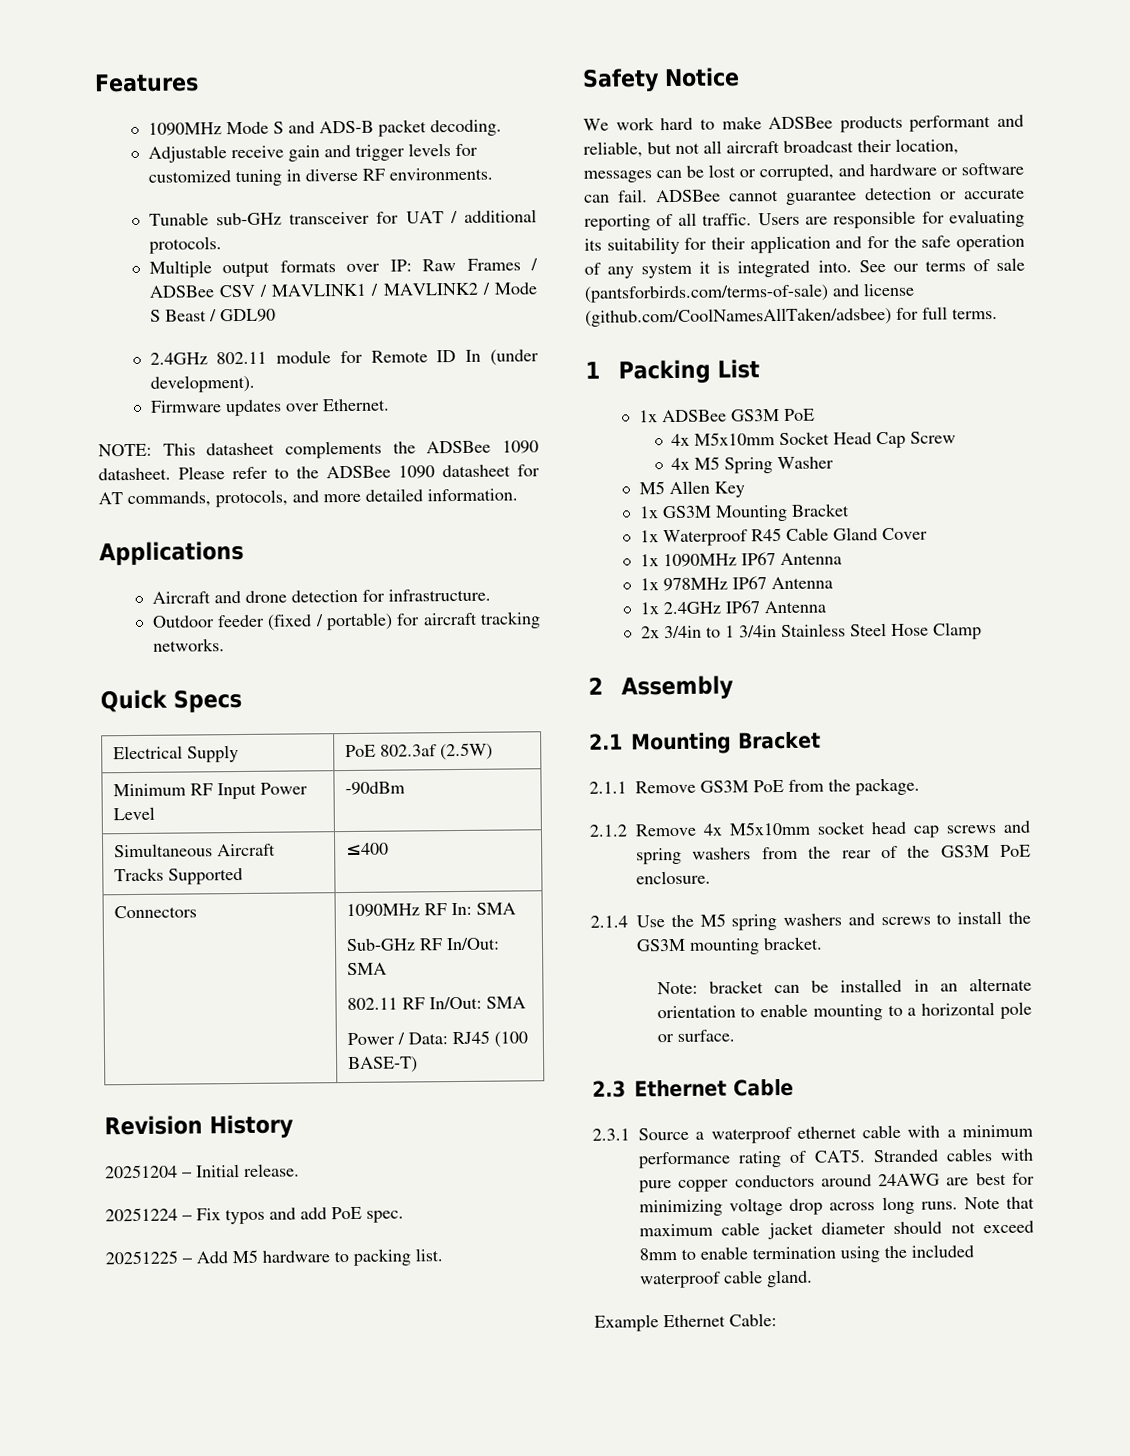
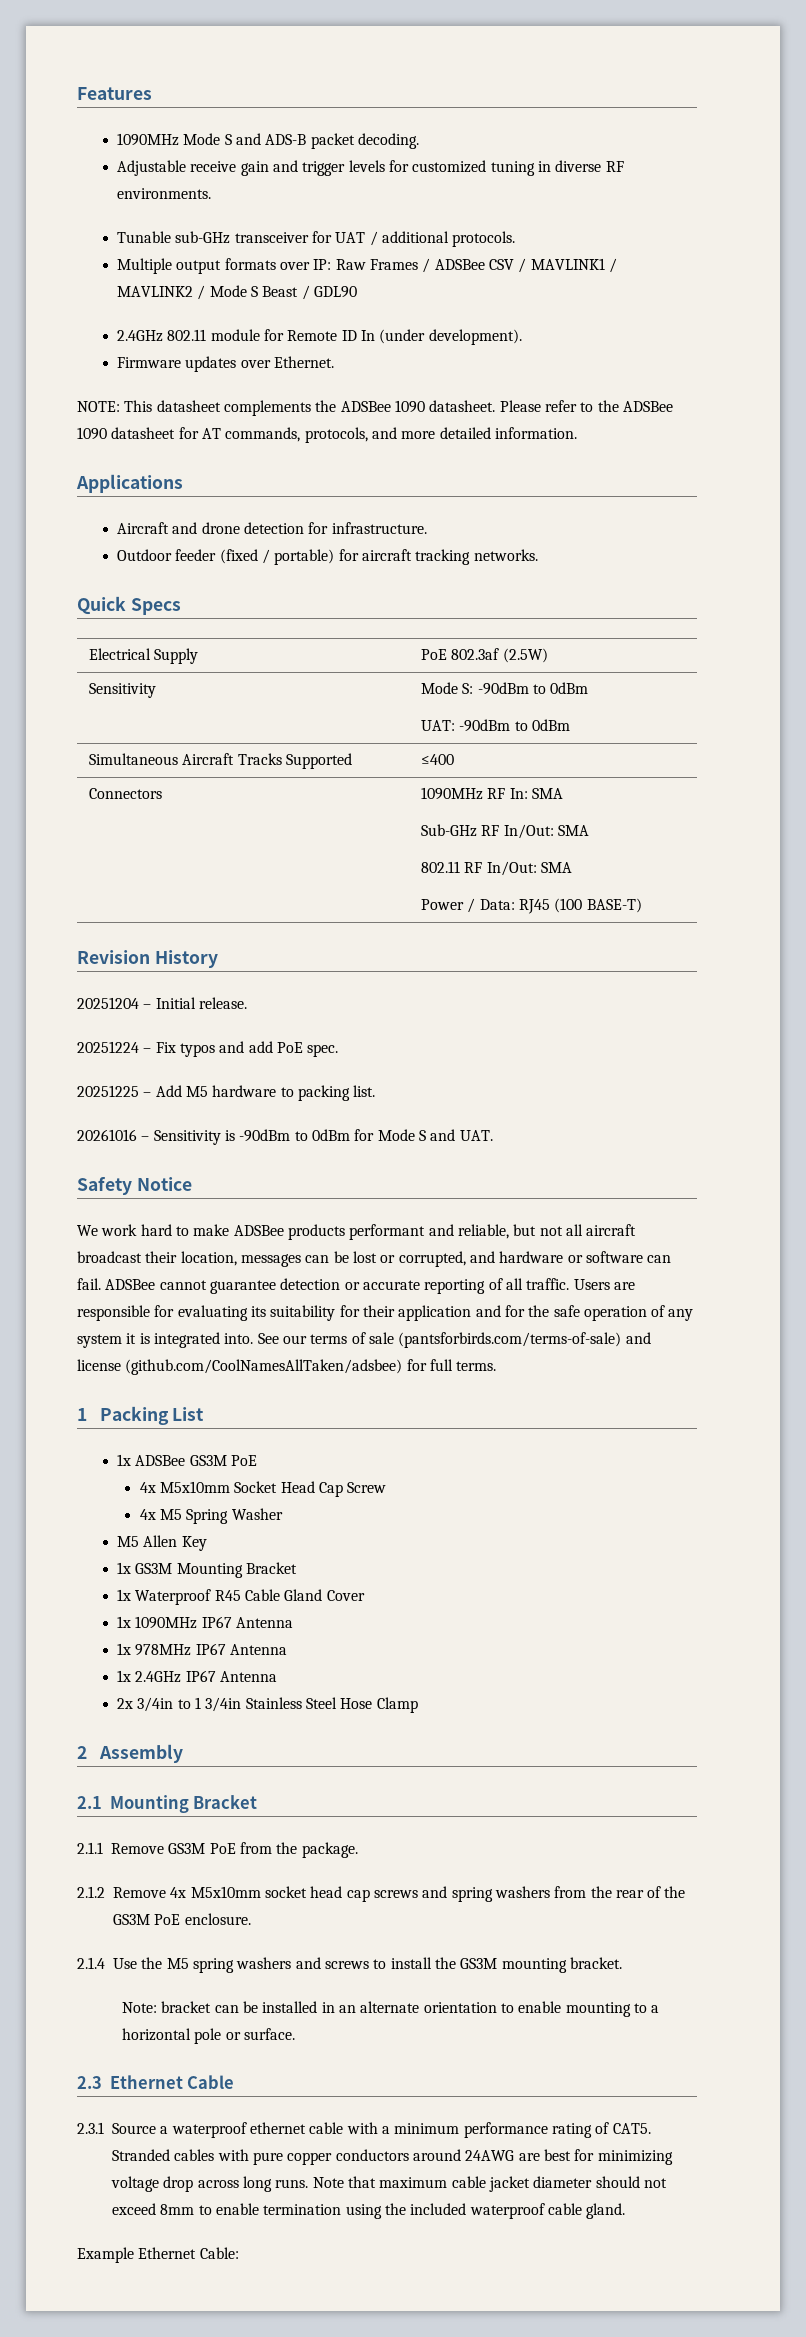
- Minimum RF Input Power Level | -90dBm
+ Sensitivity | Mode S: -90dBm to 0dBm
+ UAT: -90dBm to 0dBm
+ 20261016 – Sensitivity is -90dBm to 0dBm for Mode S and UAT.

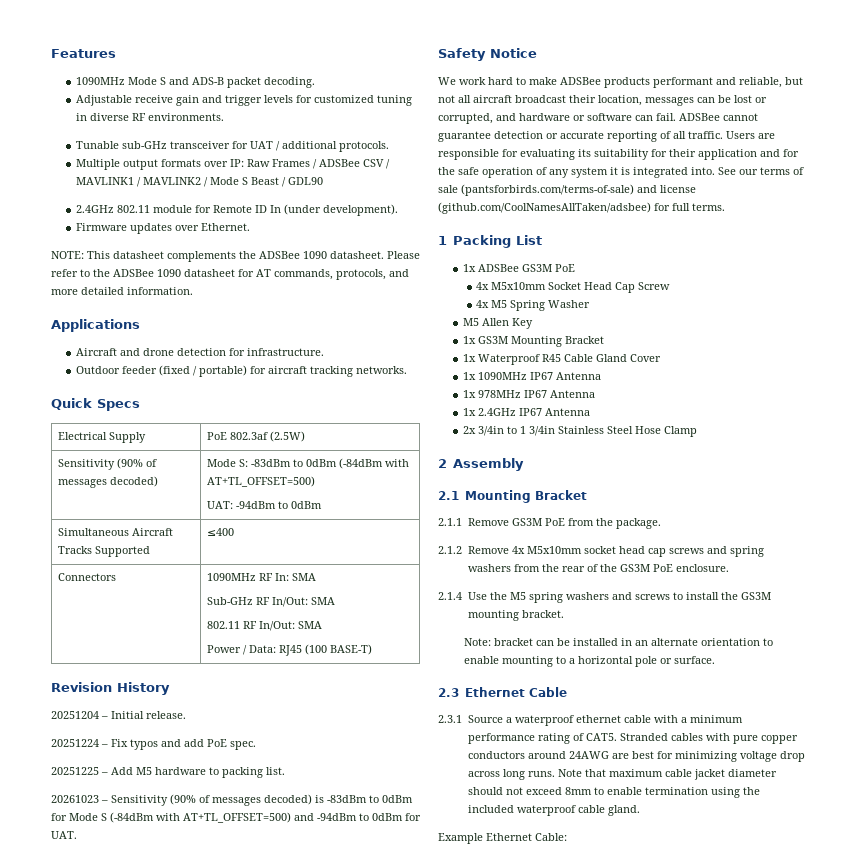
- Sensitivity | Mode S: -90dBm to 0dBm
- UAT: -90dBm to 0dBm
+ Sensitivity (90% of messages decoded) | Mode S: -83dBm to 0dBm (-84dBm with AT+TL_OFFSET=500)
+ UAT: -94dBm to 0dBm
- 20261016 – Sensitivity is -90dBm to 0dBm for Mode S and UAT.
+ 20261023 – Sensitivity (90% of messages decoded) is -83dBm to 0dBm for Mode S (-84dBm with AT+TL_OFFSET=500) and -94dBm to 0dBm for UAT.

